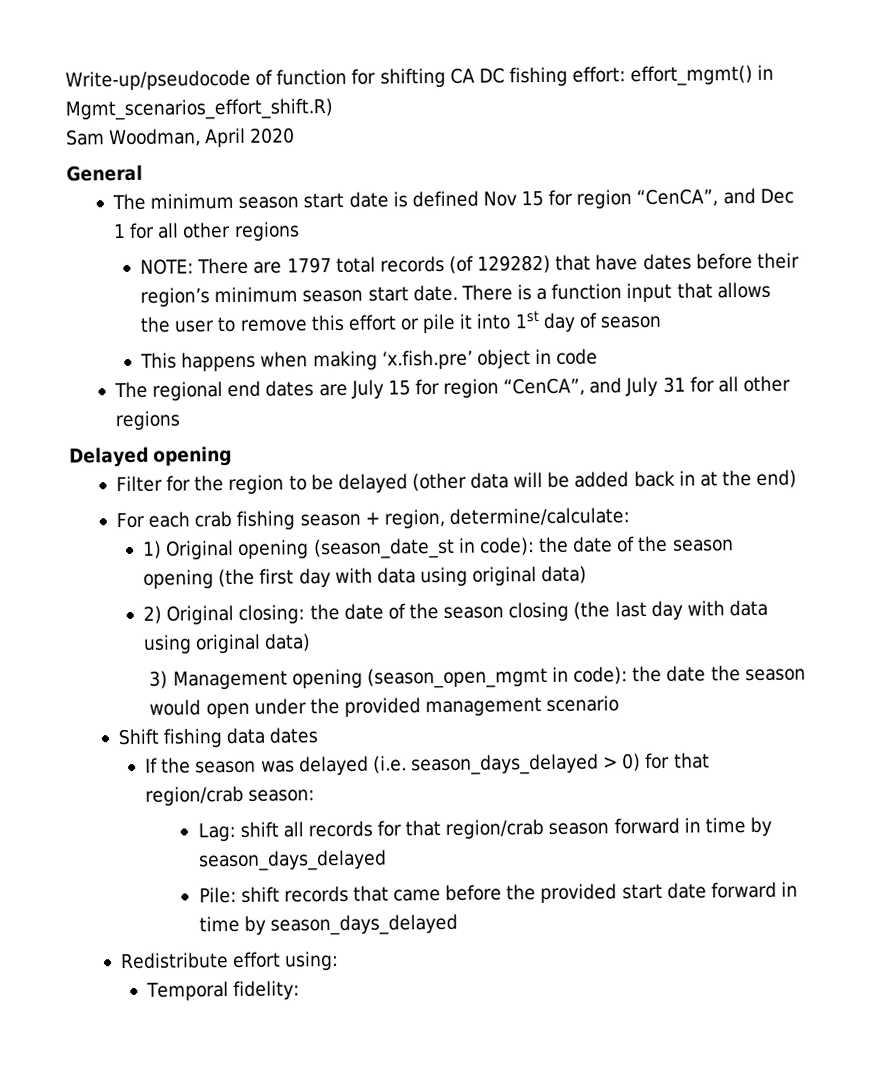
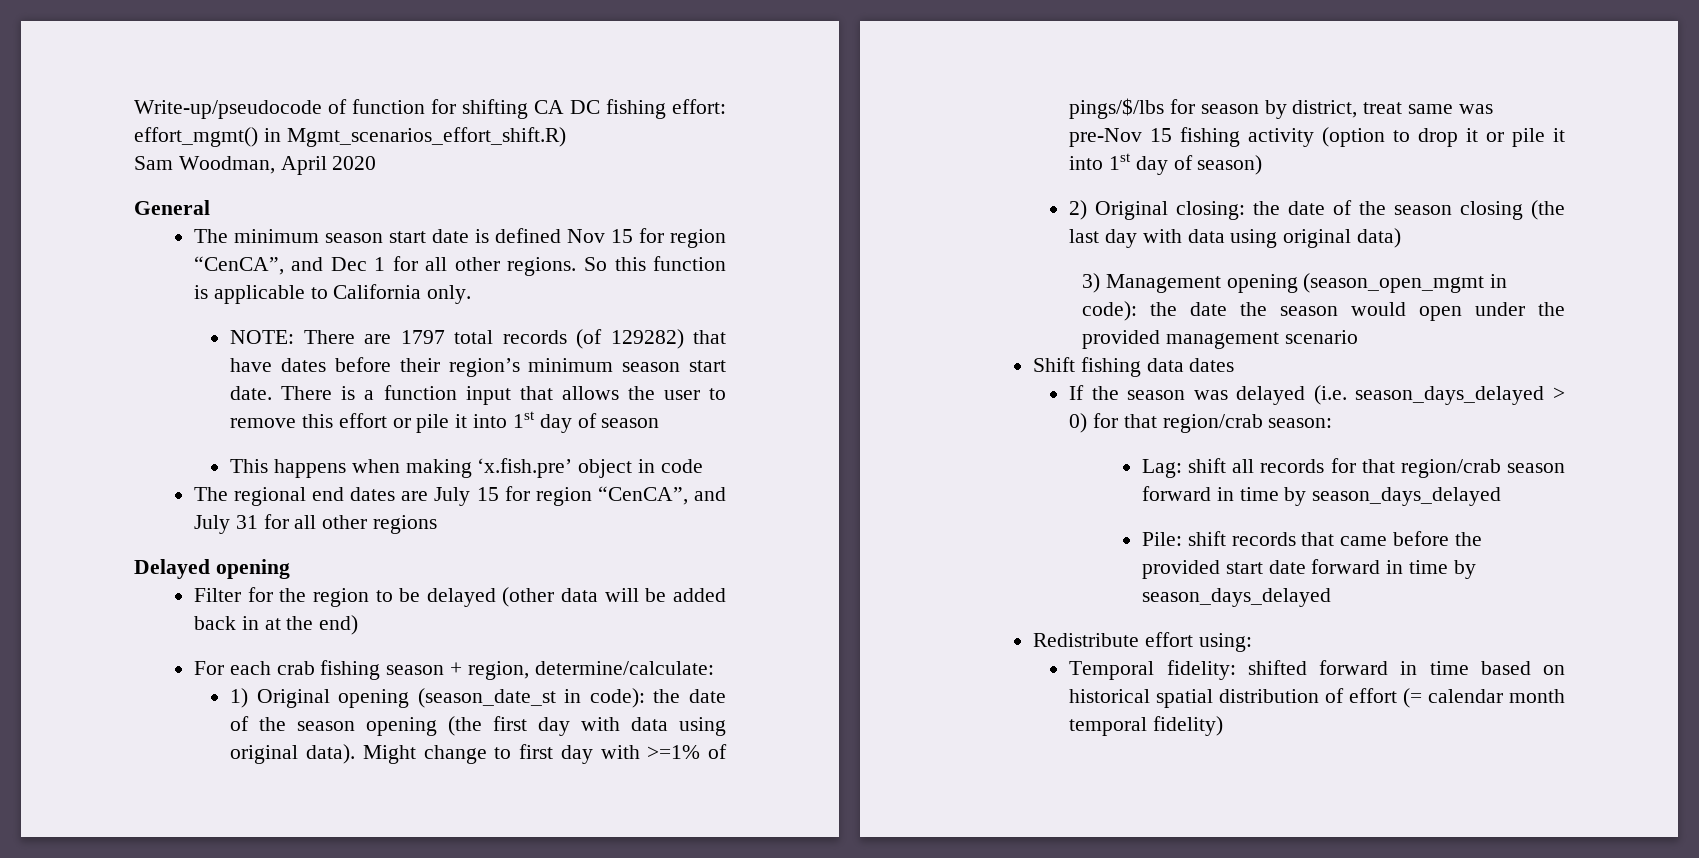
- The minimum season start date is defined Nov 15 for region “CenCA”, and Dec 1 for all other regions
+ The minimum season start date is defined Nov 15 for region “CenCA”, and Dec 1 for all other regions. So this function is applicable to California only.
- 1) Original opening (season_date_st in code): the date of the season opening (the first day with data using original data)
+ 1) Original opening (season_date_st in code): the date of the season opening (the first day with data using original data). Might change to first day with >=1% of pings/$/lbs for season by district, treat same was pre-Nov 15 fishing activity (option to drop it or pile it into 1st day of season)
- Temporal fidelity:
+ Temporal fidelity: shifted forward in time based on historical spatial distribution of effort (= calendar month temporal fidelity)

